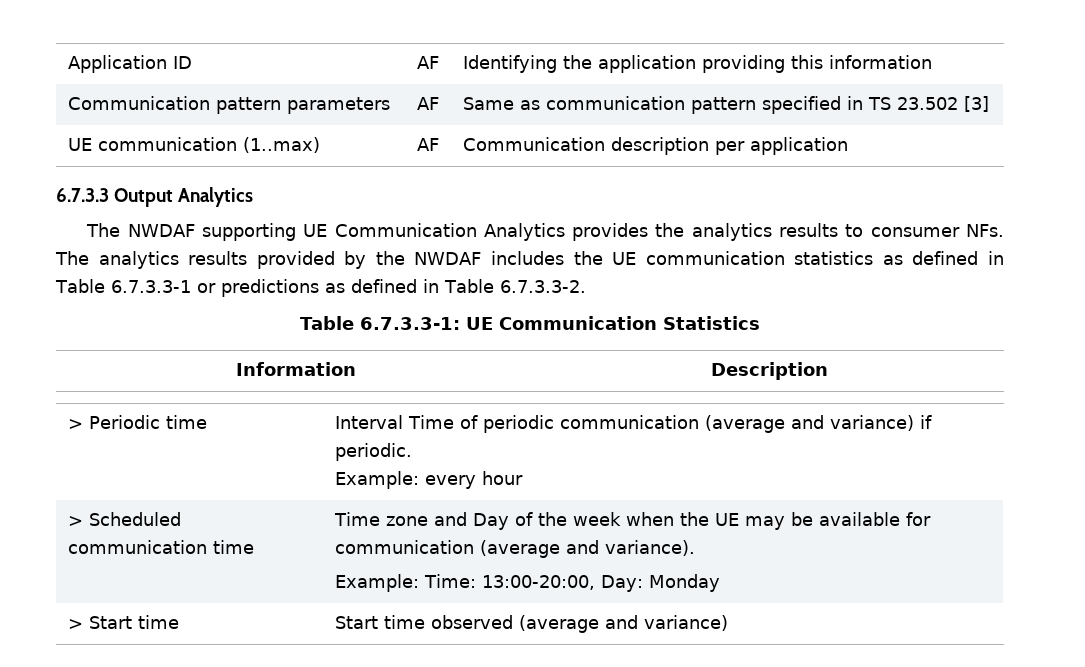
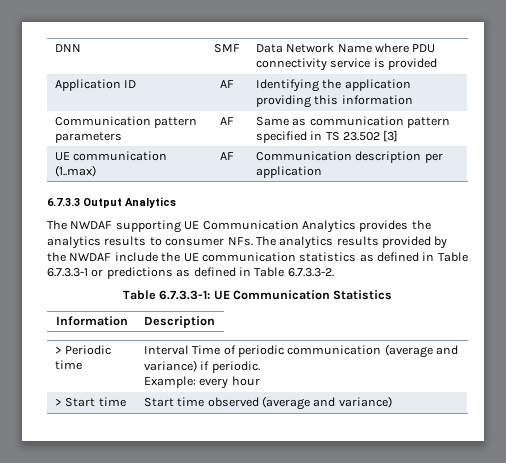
+ DNN | SMF | Data Network Name where PDU connectivity service is provided
- The NWDAF supporting UE Communication Analytics provides the analytics results to consumer NFs. The analytics results provided by the NWDAF includes the UE communication statistics as defined in Table 6.7.3.3-1 or predictions as defined in Table 6.7.3.3-2.
+ The NWDAF supporting UE Communication Analytics provides the analytics results to consumer NFs. The analytics results provided by the NWDAF include the UE communication statistics as defined in Table 6.7.3.3-1 or predictions as defined in Table 6.7.3.3-2.
- > Scheduled communication time | Time zone and Day of the week when the UE may be available for communication (average and variance).
- Example: Time: 13:00-20:00, Day: Monday

